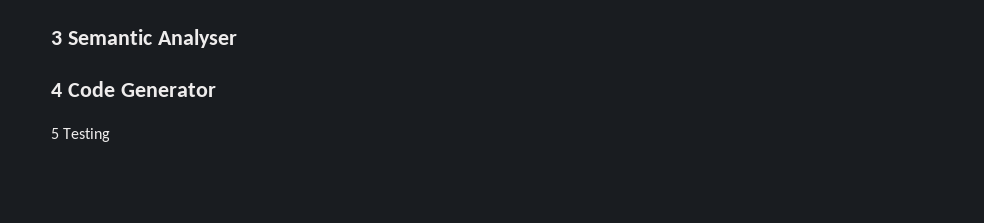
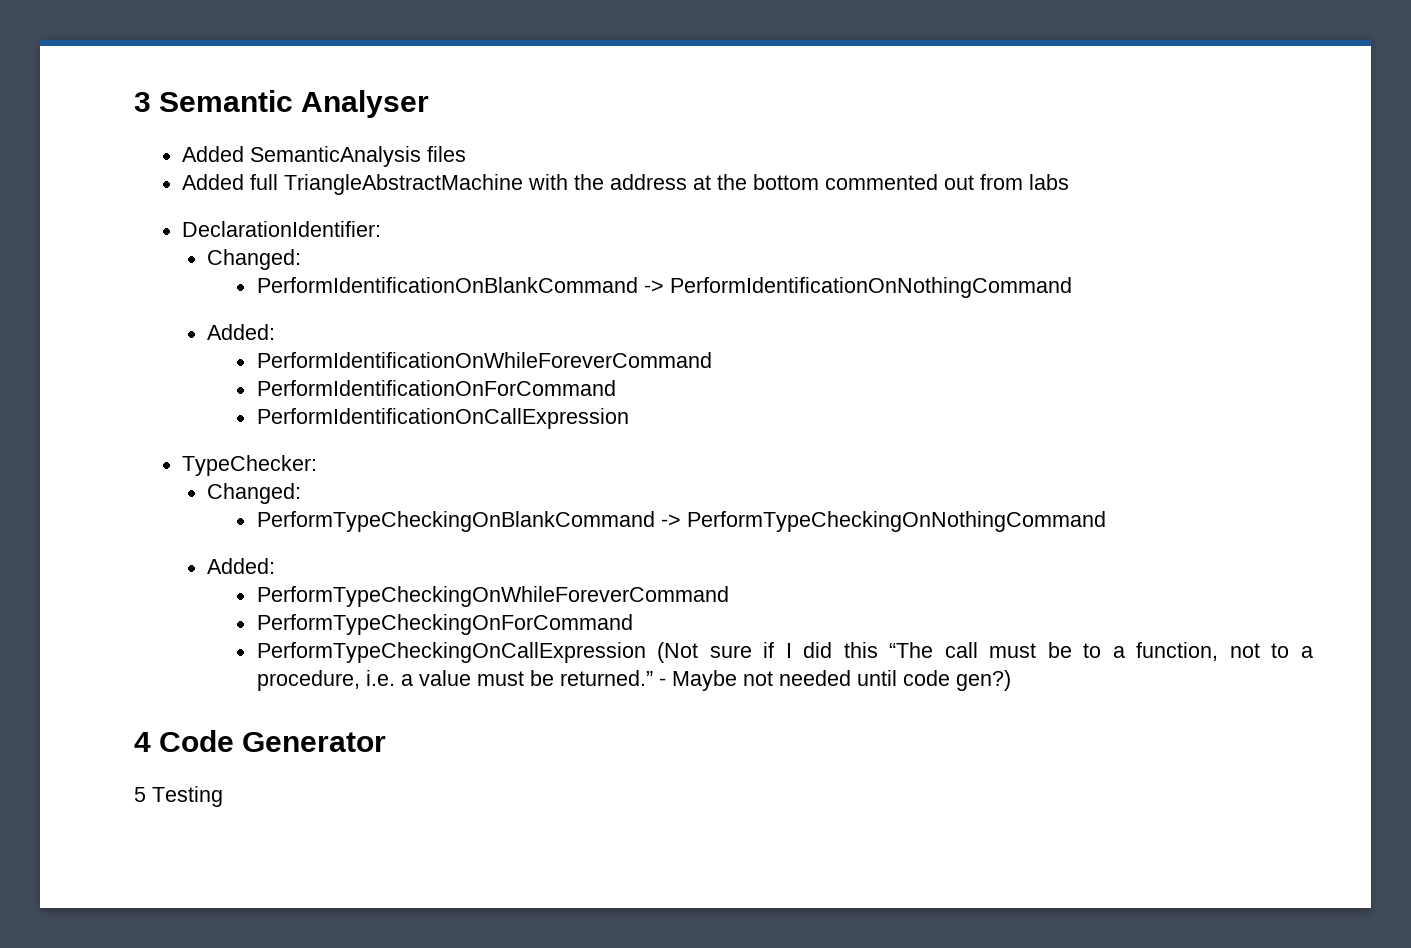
+ Added SemanticAnalysis files
+ Added full TriangleAbstractMachine with the address at the bottom commented out from labs
+ DeclarationIdentifier:
+ Changed:
+ PerformIdentificationOnBlankCommand -> PerformIdentificationOnNothingCommand
+ Added:
+ PerformIdentificationOnWhileForeverCommand
+ PerformIdentificationOnForCommand
+ PerformIdentificationOnCallExpression
+ TypeChecker:
+ Changed:
+ PerformTypeCheckingOnBlankCommand -> PerformTypeCheckingOnNothingCommand
+ Added:
+ PerformTypeCheckingOnWhileForeverCommand
+ PerformTypeCheckingOnForCommand
+ PerformTypeCheckingOnCallExpression (Not sure if I did this “The call must be to a function, not to a procedure, i.e. a value must be returned.” - Maybe not needed until code gen?)

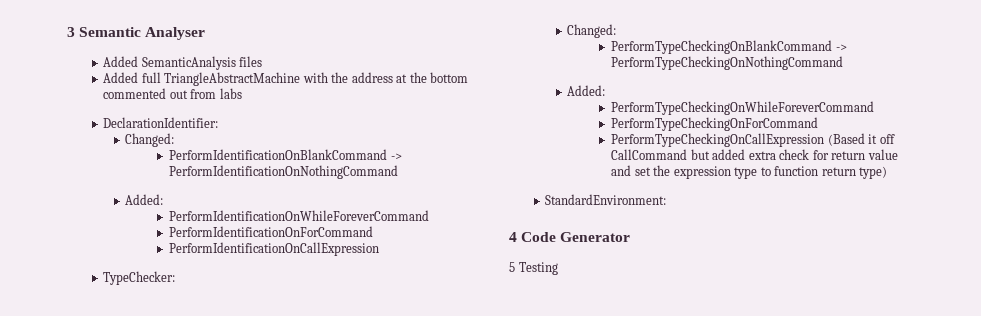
- PerformTypeCheckingOnCallExpression (Not sure if I did this “The call must be to a function, not to a procedure, i.e. a value must be returned.” - Maybe not needed until code gen?)
+ PerformTypeCheckingOnCallExpression (Based it off CallCommand but added extra check for return value and set the expression type to function return type)
+ StandardEnvironment:

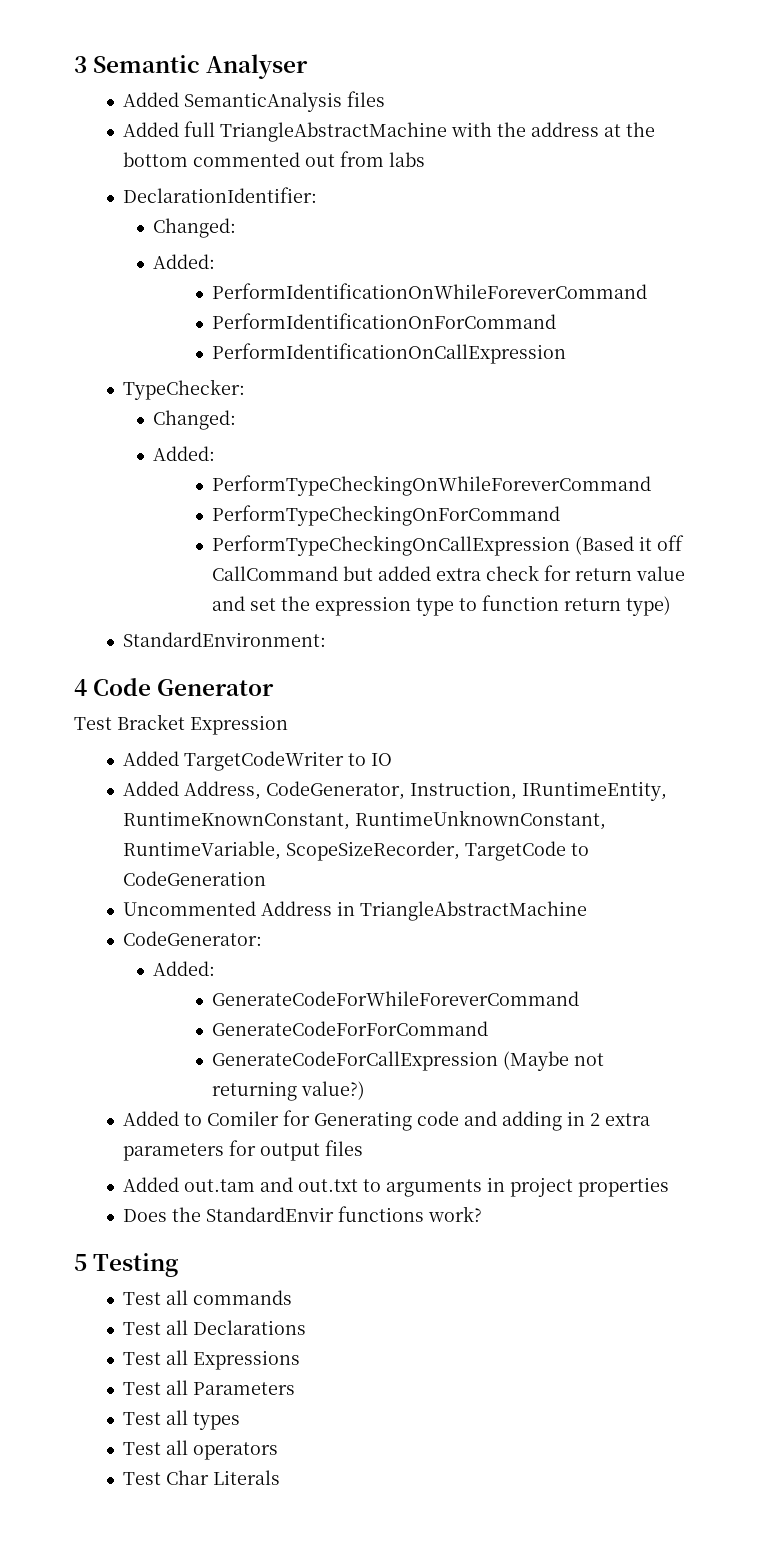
- PerformIdentificationOnBlankCommand -> PerformIdentificationOnNothingCommand
- PerformTypeCheckingOnBlankCommand -> PerformTypeCheckingOnNothingCommand
+ Test Bracket Expression
+ Added TargetCodeWriter to IO
+ Added Address, CodeGenerator, Instruction, IRuntimeEntity, RuntimeKnownConstant, RuntimeUnknownConstant, RuntimeVariable, ScopeSizeRecorder, TargetCode to CodeGeneration
+ Uncommented Address in TriangleAbstractMachine
+ CodeGenerator:
+ Added:
+ GenerateCodeForWhileForeverCommand
+ GenerateCodeForForCommand
+ GenerateCodeForCallExpression (Maybe not returning value?)
+ Added to Comiler for Generating code and adding in 2 extra parameters for output files
+ Added out.tam and out.txt to arguments in project properties
+ Does the StandardEnvir functions work?
  5 Testing
+ Test all commands
+ Test all Declarations
+ Test all Expressions
+ Test all Parameters
+ Test all types
+ Test all operators
+ Test Char Literals

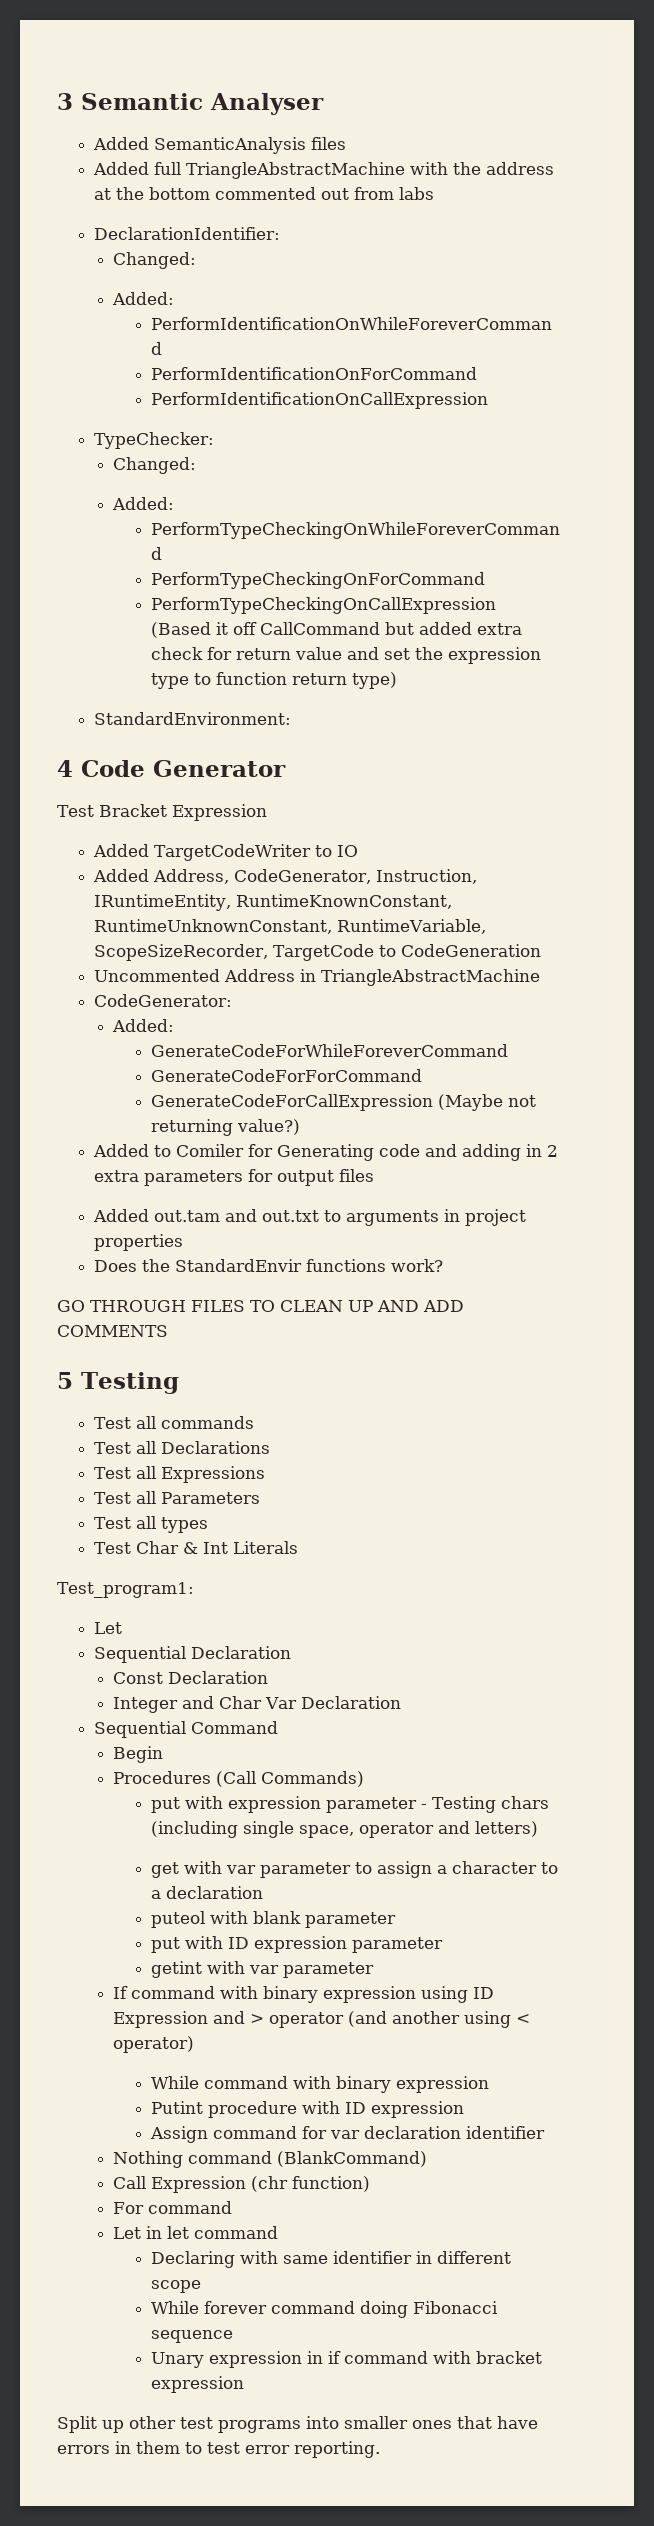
+ GO THROUGH FILES TO CLEAN UP AND ADD COMMENTS
- Test all operators
- Test Char Literals
+ Test Char & Int Literals
+ Test_program1:
+ Let
+ Sequential Declaration
+ Const Declaration
+ Integer and Char Var Declaration
+ Sequential Command
+ Begin
+ Procedures (Call Commands)
+ put with expression parameter - Testing chars (including single space, operator and letters)
+ get with var parameter to assign a character to a declaration
+ puteol with blank parameter
+ put with ID expression parameter
+ getint with var parameter
+ If command with binary expression using ID Expression and > operator (and another using < operator)
+ While command with binary expression
+ Putint procedure with ID expression
+ Assign command for var declaration identifier
+ Nothing command (BlankCommand)
+ Call Expression (chr function)
+ For command
+ Let in let command
+ Declaring with same identifier in different scope
+ While forever command doing Fibonacci sequence
+ Unary expression in if command with bracket expression
+ Split up other test programs into smaller ones that have errors in them to test error reporting.

